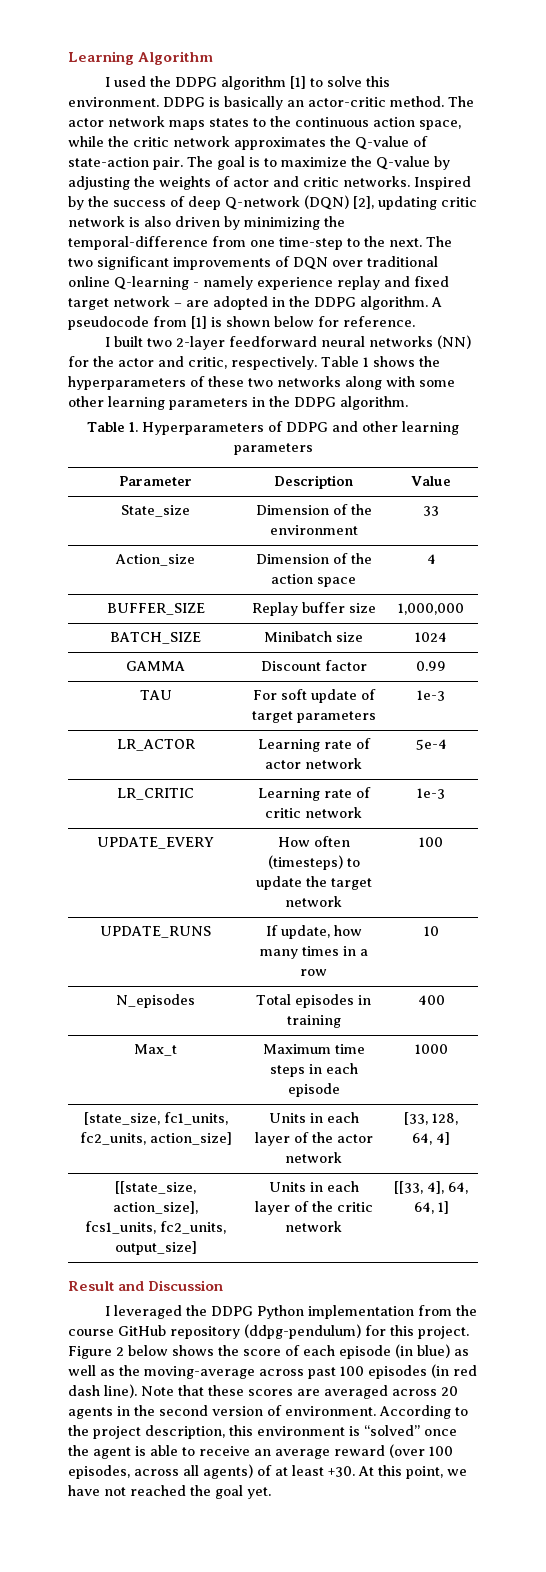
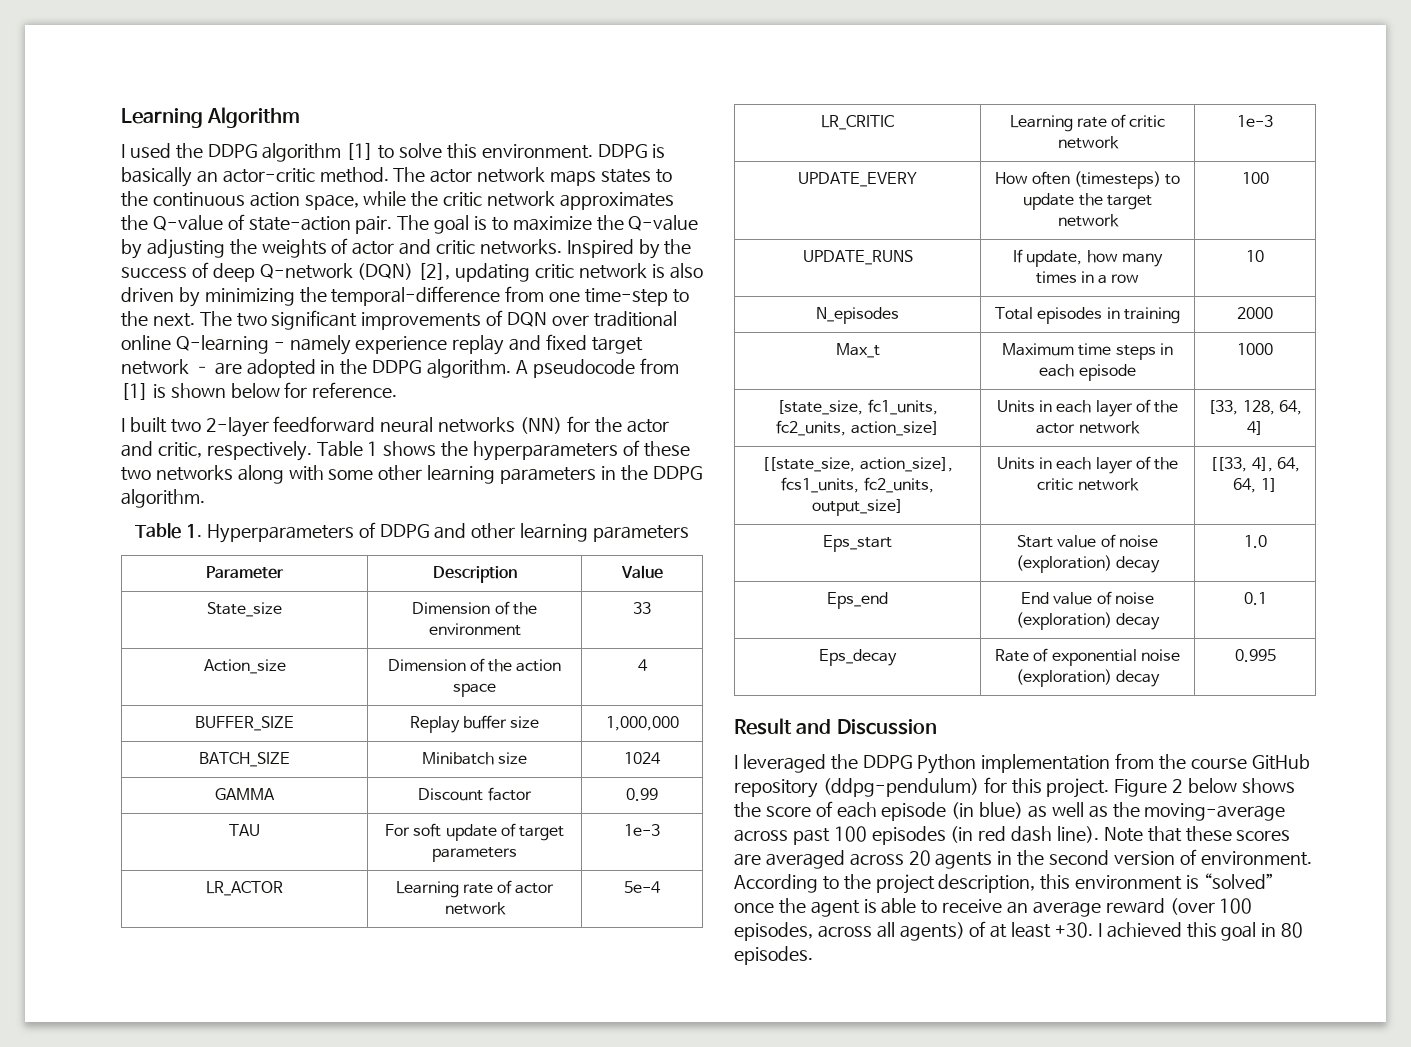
- N_episodes | Total episodes in training | 400
+ N_episodes | Total episodes in training | 2000
+ Eps_start | Start value of noise (exploration) decay | 1.0
+ Eps_end | End value of noise (exploration) decay | 0.1
+ Eps_decay | Rate of exponential noise (exploration) decay | 0.995
- At this point, we have not reached the goal yet.
+ I achieved this goal in 80 episodes.

